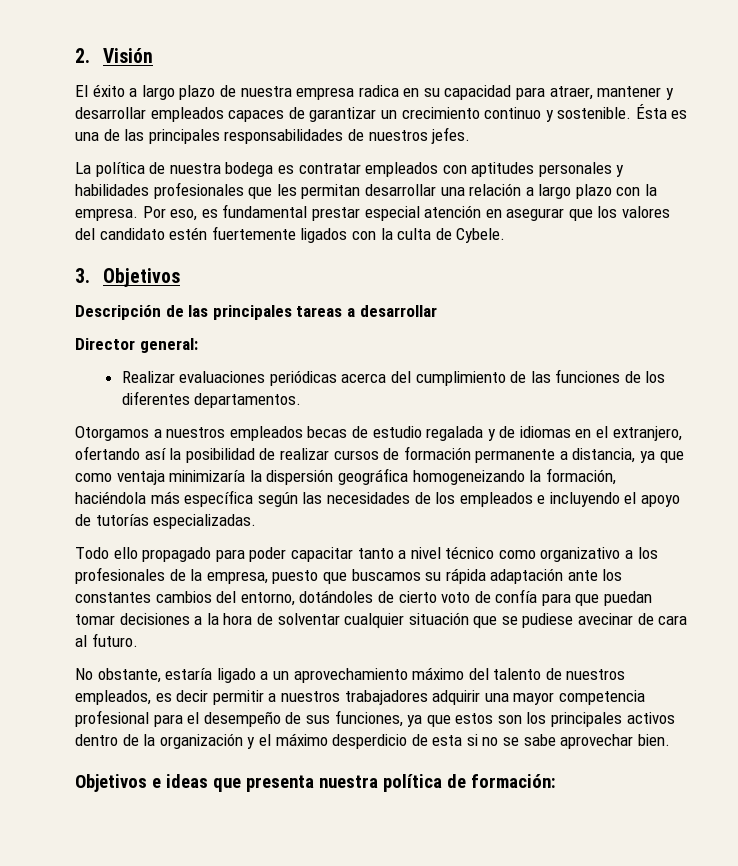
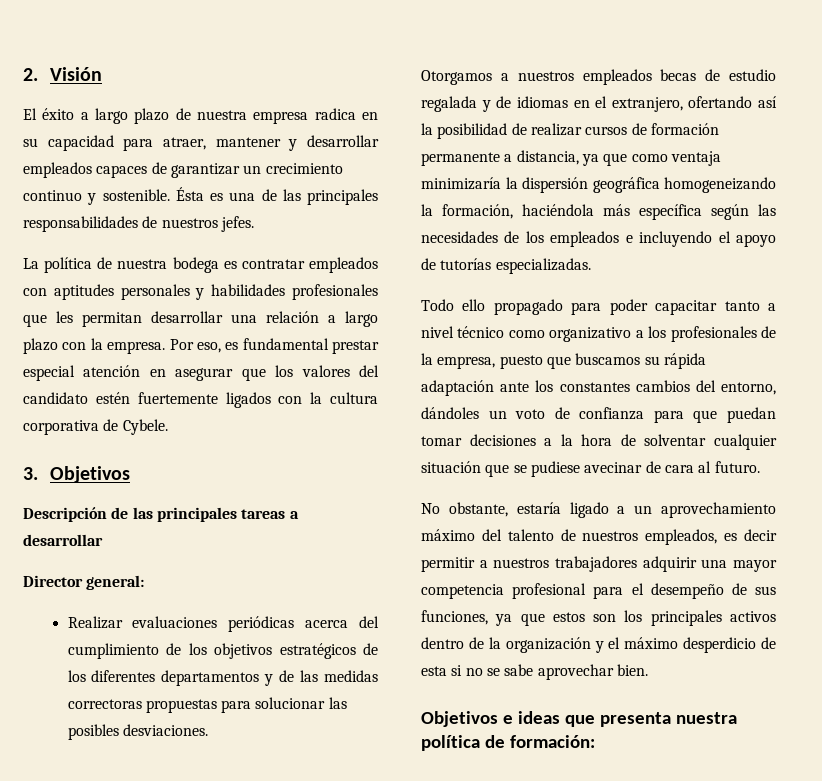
- Por eso, es fundamental prestar especial atención en asegurar que los valores del candidato estén fuertemente ligados con la culta de Cybele.
+ Por eso, es fundamental prestar especial atención en asegurar que los valores del candidato estén fuertemente ligados con la cultura corporativa de Cybele.
- Realizar evaluaciones periódicas acerca del cumplimiento de las funciones de los diferentes departamentos.
+ Realizar evaluaciones periódicas acerca del cumplimiento de los objetivos estratégicos de los diferentes departamentos y de las medidas correctoras propuestas para solucionar las posibles desviaciones.
- Todo ello propagado para poder capacitar tanto a nivel técnico como organizativo a los profesionales de la empresa, puesto que buscamos su rápida adaptación ante los constantes cambios del entorno, dotándoles de cierto voto de confía para que puedan tomar decisiones a la hora de solventar cualquier situación que se pudiese avecinar de cara al futuro.
+ Todo ello propagado para poder capacitar tanto a nivel técnico como organizativo a los profesionales de la empresa, puesto que buscamos su rápida adaptación ante los constantes cambios del entorno, dándoles un voto de confianza para que puedan tomar decisiones a la hora de solventar cualquier situación que se pudiese avecinar de cara al futuro.

